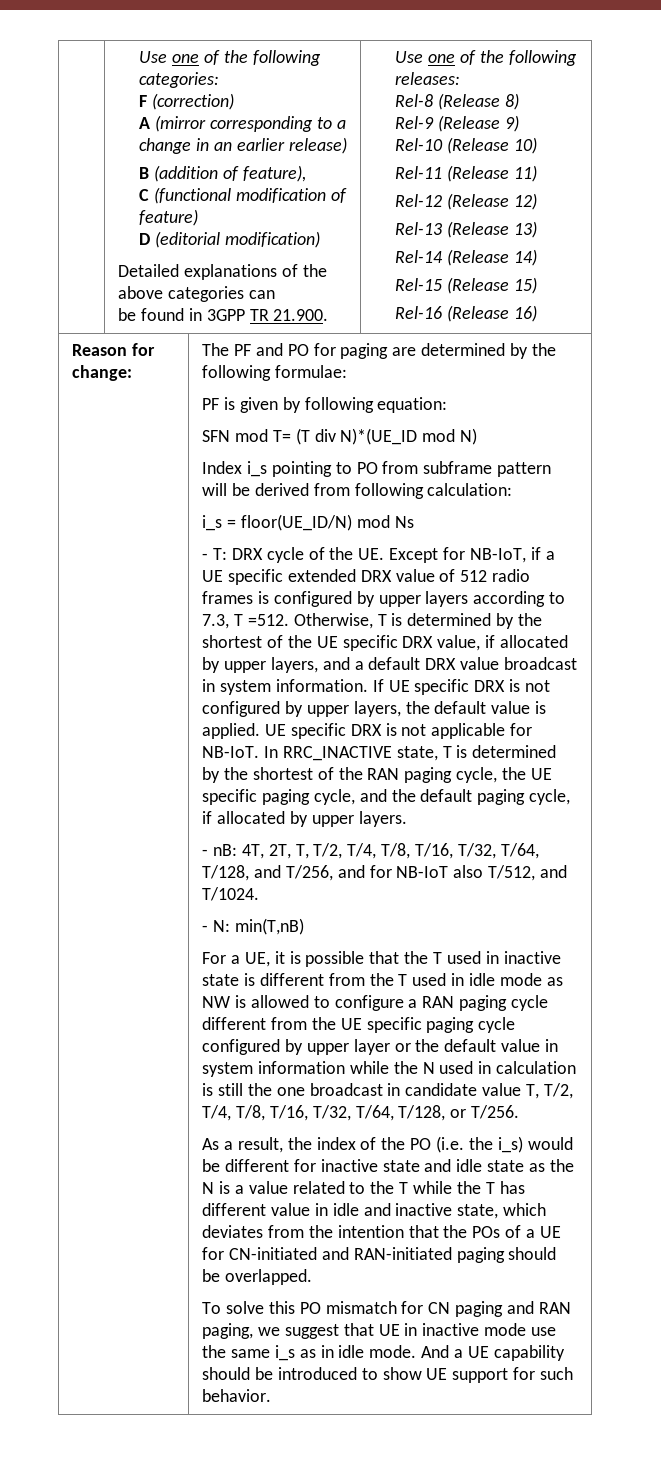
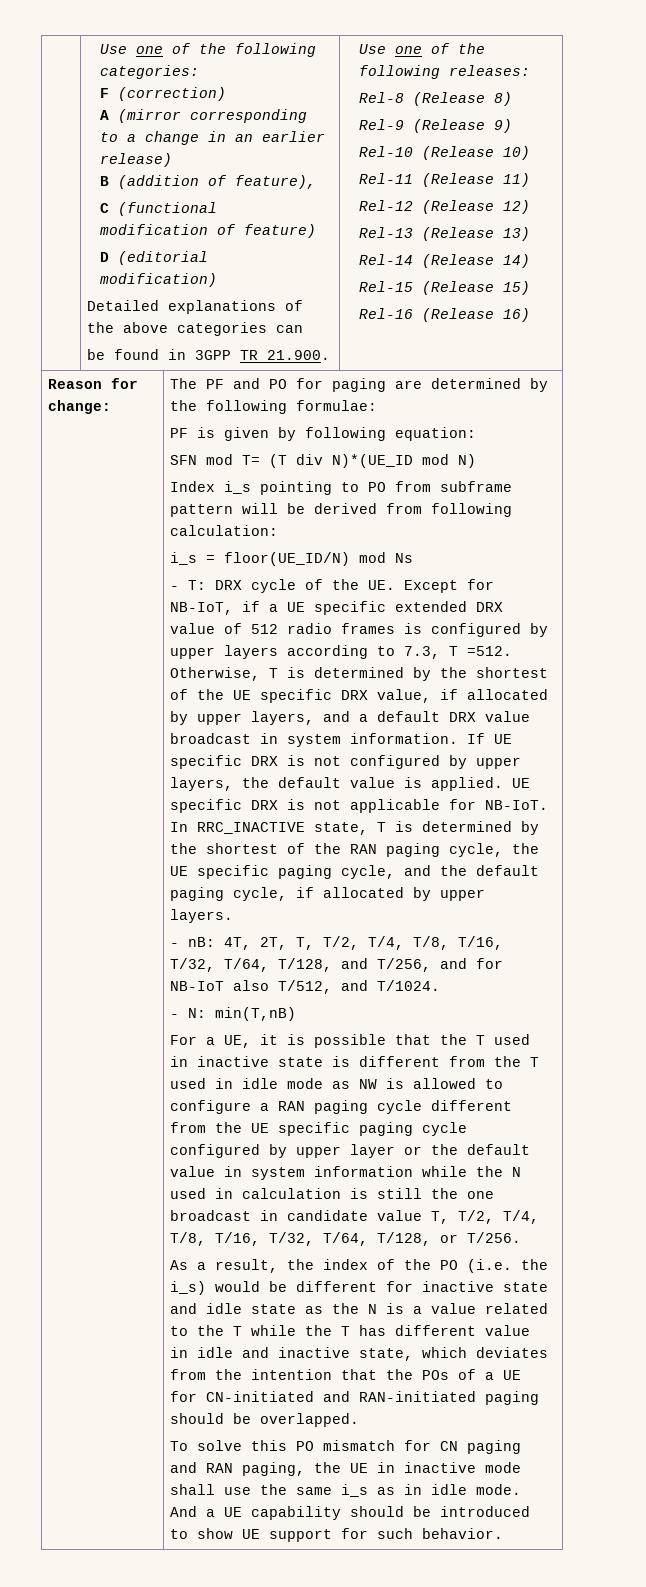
- To solve this PO mismatch for CN paging and RAN paging, we suggest that UE in inactive mode use the same i_s as in idle mode.
+ To solve this PO mismatch for CN paging and RAN paging, the UE in inactive mode shall use the same i_s as in idle mode.

